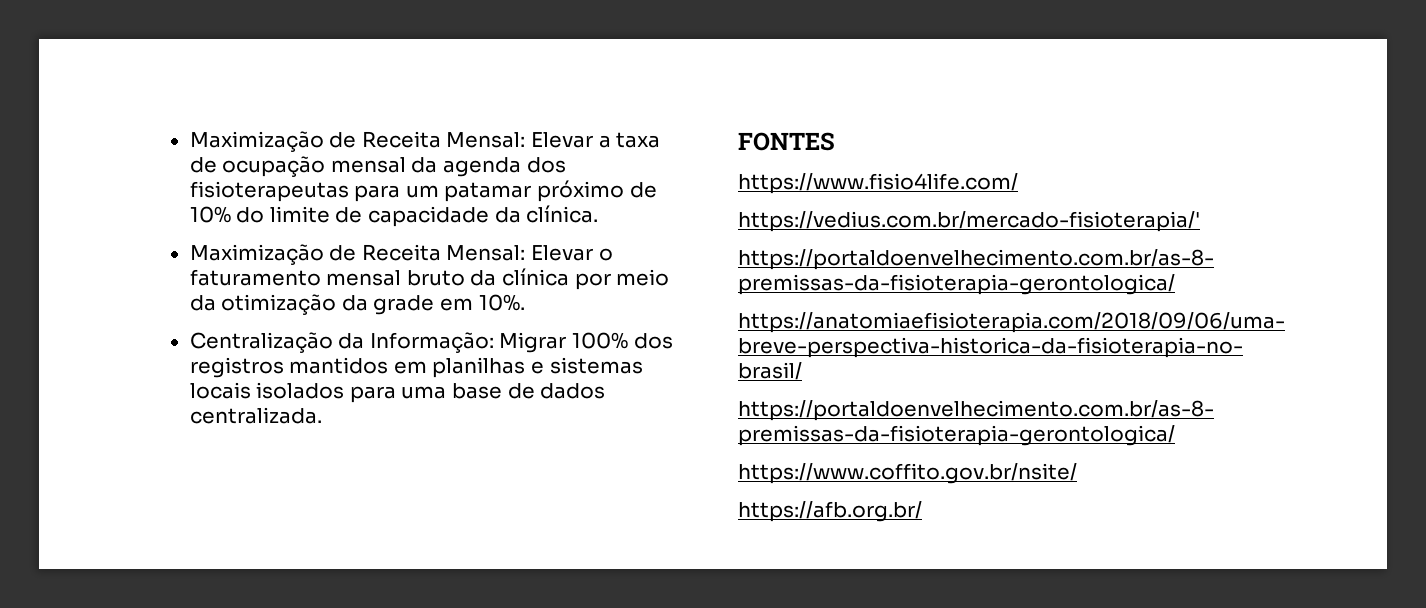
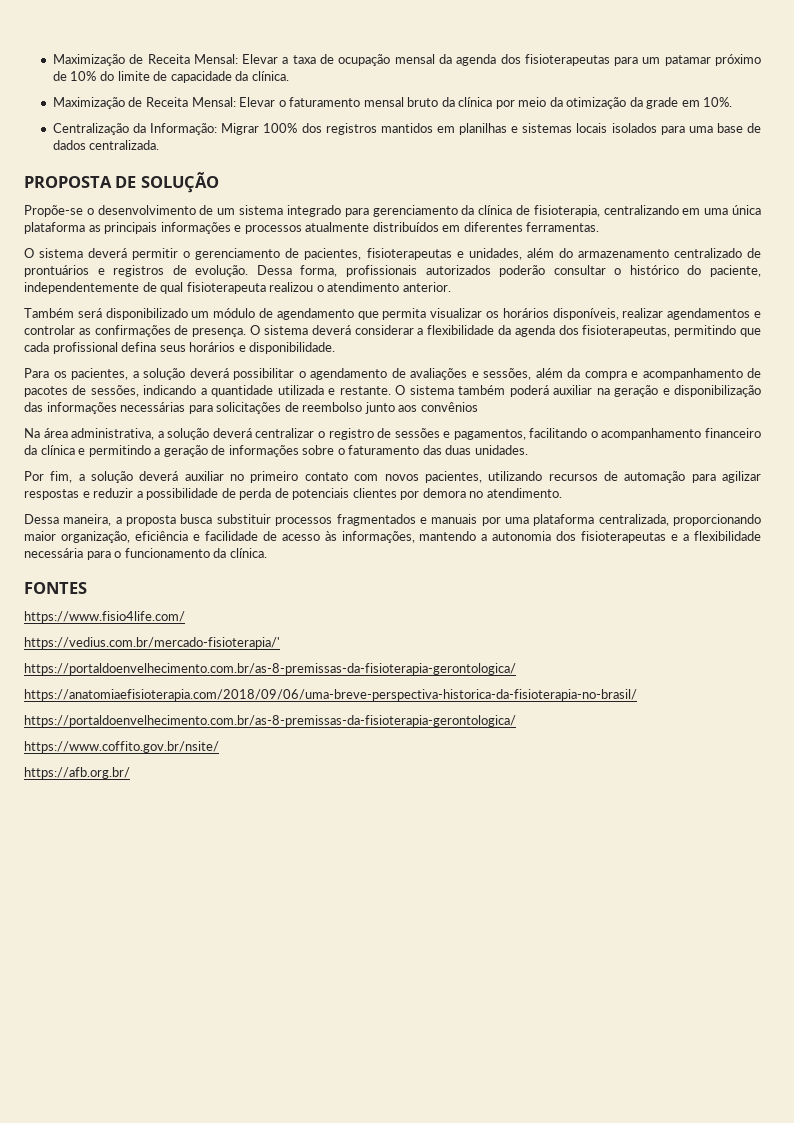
+ PROPOSTA DE SOLUÇÃO
+ Propõe-se o desenvolvimento de um sistema integrado para gerenciamento da clínica de fisioterapia, centralizando em uma única plataforma as principais informações e processos atualmente distribuídos em diferentes ferramentas.
+ O sistema deverá permitir o gerenciamento de pacientes, fisioterapeutas e unidades, além do armazenamento centralizado de prontuários e registros de evolução. Dessa forma, profissionais autorizados poderão consultar o histórico do paciente, independentemente de qual fisioterapeuta realizou o atendimento anterior.
+ Também será disponibilizado um módulo de agendamento que permita visualizar os horários disponíveis, realizar agendamentos e controlar as confirmações de presença. O sistema deverá considerar a flexibilidade da agenda dos fisioterapeutas, permitindo que cada profissional defina seus horários e disponibilidade.
+ Para os pacientes, a solução deverá possibilitar o agendamento de avaliações e sessões, além da compra e acompanhamento de pacotes de sessões, indicando a quantidade utilizada e restante. O sistema também poderá auxiliar na geração e disponibilização das informações necessárias para solicitações de reembolso junto aos convênios
+ Na área administrativa, a solução deverá centralizar o registro de sessões e pagamentos, facilitando o acompanhamento financeiro da clínica e permitindo a geração de informações sobre o faturamento das duas unidades.
+ Por fim, a solução deverá auxiliar no primeiro contato com novos pacientes, utilizando recursos de automação para agilizar respostas e reduzir a possibilidade de perda de potenciais clientes por demora no atendimento.
+ Dessa maneira, a proposta busca substituir processos fragmentados e manuais por uma plataforma centralizada, proporcionando maior organização, eficiência e facilidade de acesso às informações, mantendo a autonomia dos fisioterapeutas e a flexibilidade necessária para o funcionamento da clínica.

